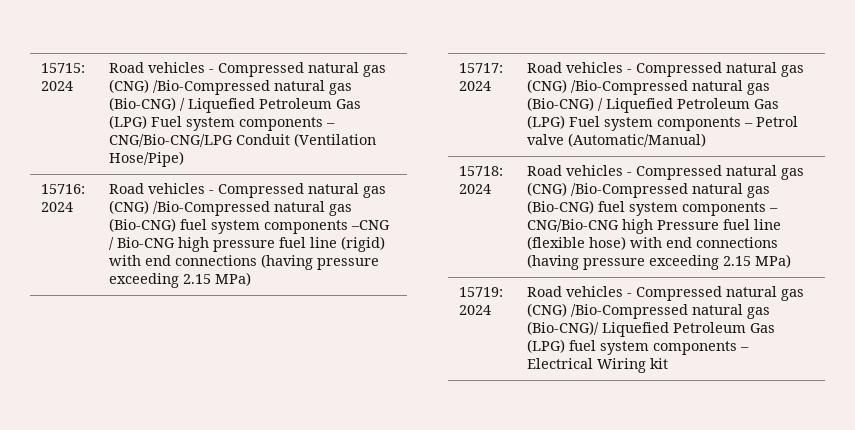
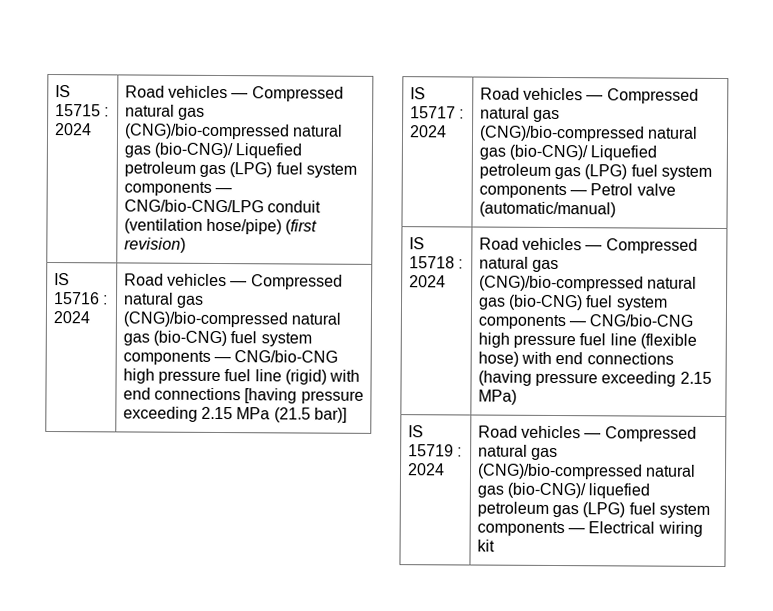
- 15715: 2024 | Road vehicles - Compressed natural gas (CNG) /Bio-Compressed natural gas (Bio-CNG) / Liquefied Petroleum Gas (LPG) Fuel system components – CNG/Bio-CNG/LPG Conduit (Ventilation Hose/Pipe)
- 15716: 2024 | Road vehicles - Compressed natural gas (CNG) /Bio-Compressed natural gas (Bio-CNG) fuel system components –CNG / Bio-CNG high pressure fuel line (rigid) with end connections (having pressure exceeding 2.15 MPa)
- 15717: 2024 | Road vehicles - Compressed natural gas (CNG) /Bio-Compressed natural gas (Bio-CNG) / Liquefied Petroleum Gas (LPG) Fuel system components – Petrol valve (Automatic/Manual)
- 15718: 2024 | Road vehicles - Compressed natural gas (CNG) /Bio-Compressed natural gas (Bio-CNG) fuel system components – CNG/Bio-CNG high Pressure fuel line (flexible hose) with end connections (having pressure exceeding 2.15 MPa)
+ IS 15715 : 2024 | Road vehicles — Compressed natural gas (CNG)/bio-compressed natural gas (bio-CNG)/ Liquefied petroleum gas (LPG) fuel system components — CNG/bio-CNG/LPG conduit (ventilation hose/pipe) (first revision)
+ IS 15716 : 2024 | Road vehicles — Compressed natural gas (CNG)/bio-compressed natural gas (bio-CNG) fuel system components — CNG/bio-CNG high pressure fuel line (rigid) with end connections [having pressure exceeding 2.15 MPa (21.5 bar)]
+ IS 15717 : 2024 | Road vehicles — Compressed natural gas (CNG)/bio-compressed natural gas (bio-CNG)/ Liquefied petroleum gas (LPG) fuel system components — Petrol valve (automatic/manual)
+ IS 15718 : 2024 | Road vehicles — Compressed natural gas (CNG)/bio-compressed natural gas (bio-CNG) fuel system components — CNG/bio-CNG high pressure fuel line (flexible hose) with end connections (having pressure exceeding 2.15 MPa)
- 15719: 2024 | Road vehicles - Compressed natural gas (CNG) /Bio-Compressed natural gas (Bio-CNG)/ Liquefied Petroleum Gas (LPG) fuel system components – Electrical Wiring kit
+ IS 15719 : 2024 | Road vehicles — Compressed natural gas (CNG)/bio-compressed natural gas (bio-CNG)/ liquefied petroleum gas (LPG) fuel system components — Electrical wiring kit

